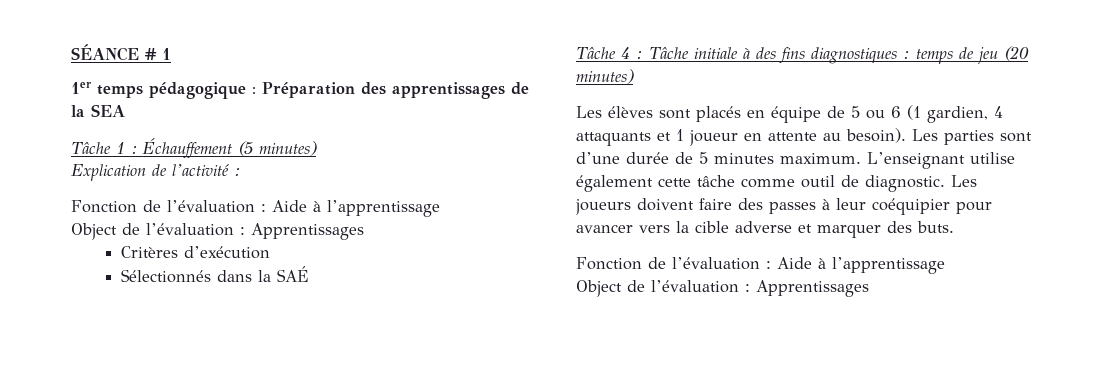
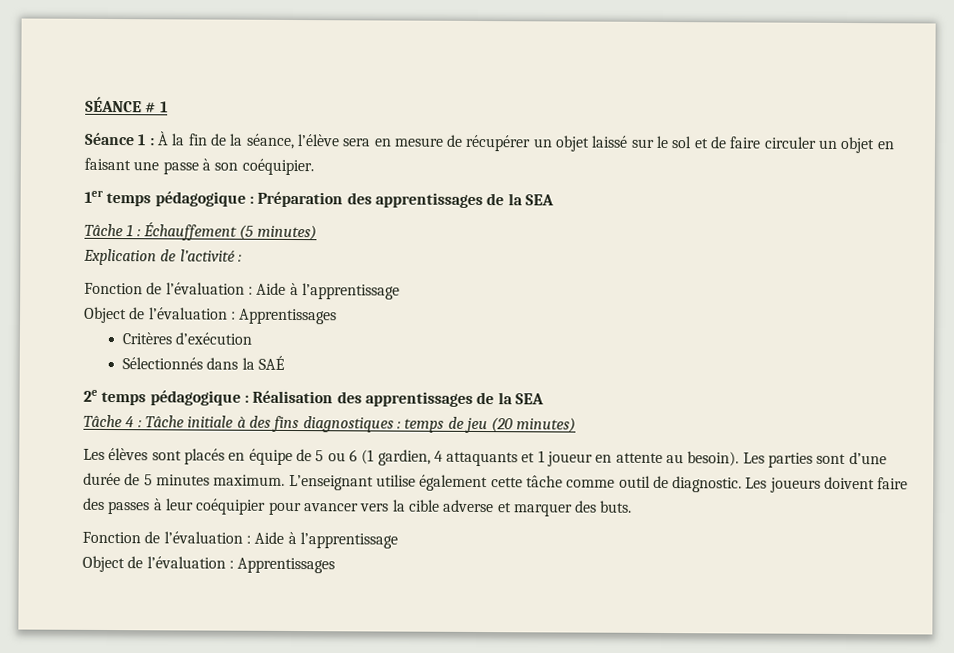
+ Séance 1 : À la fin de la séance, l’élève sera en mesure de récupérer un objet laissé sur le sol et de faire circuler un objet en faisant une passe à son coéquipier.
+ 2e temps pédagogique : Réalisation des apprentissages de la SEA

